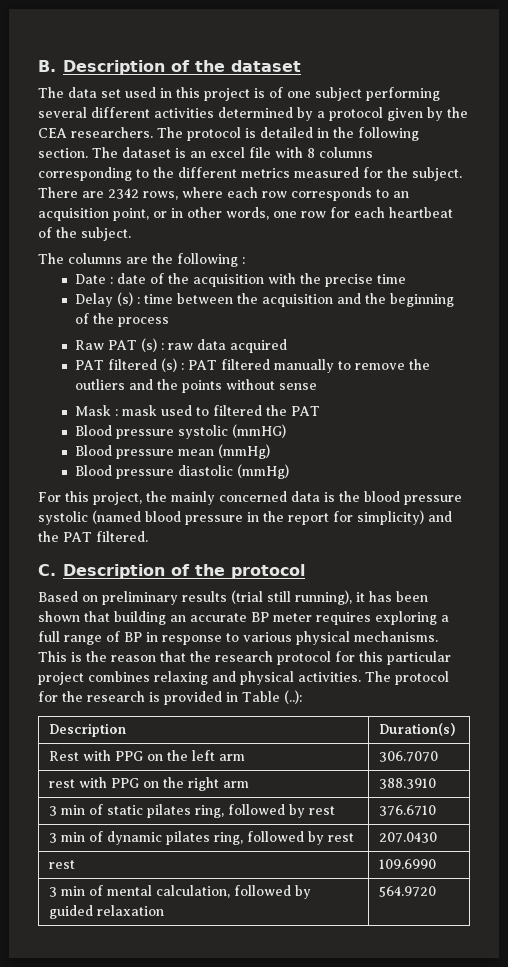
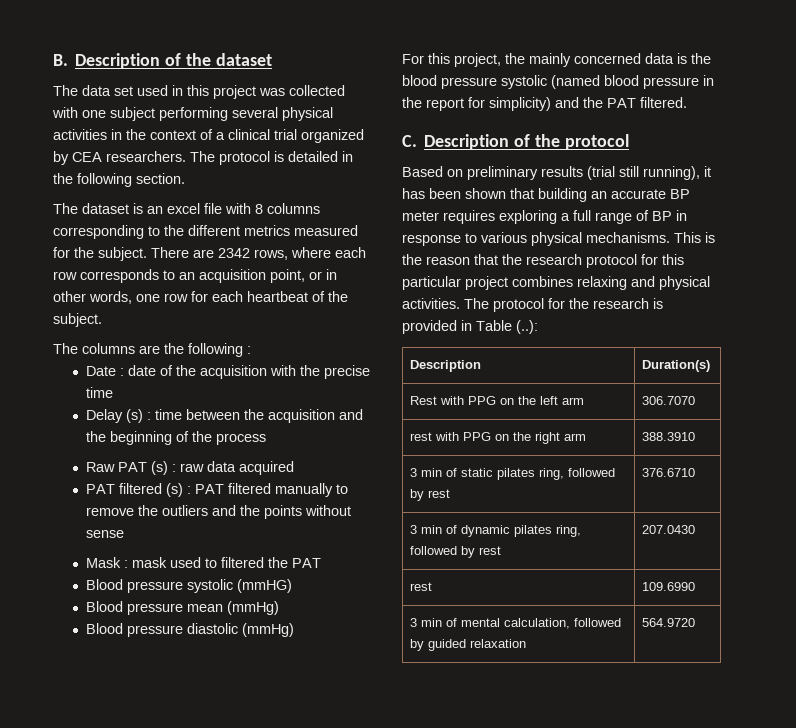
- The data set used in this project is of one subject performing several different activities determined by a protocol given by the CEA researchers.
+ The data set used in this project was collected with one subject performing several physical activities in the context of a clinical trial organized by CEA researchers.
- The protocol is detailed in the following section. The dataset is an excel file with 8 columns corresponding to the different metrics measured for the subject.
+ The protocol is detailed in the following section.
+ The dataset is an excel file with 8 columns corresponding to the different metrics measured for the subject.

